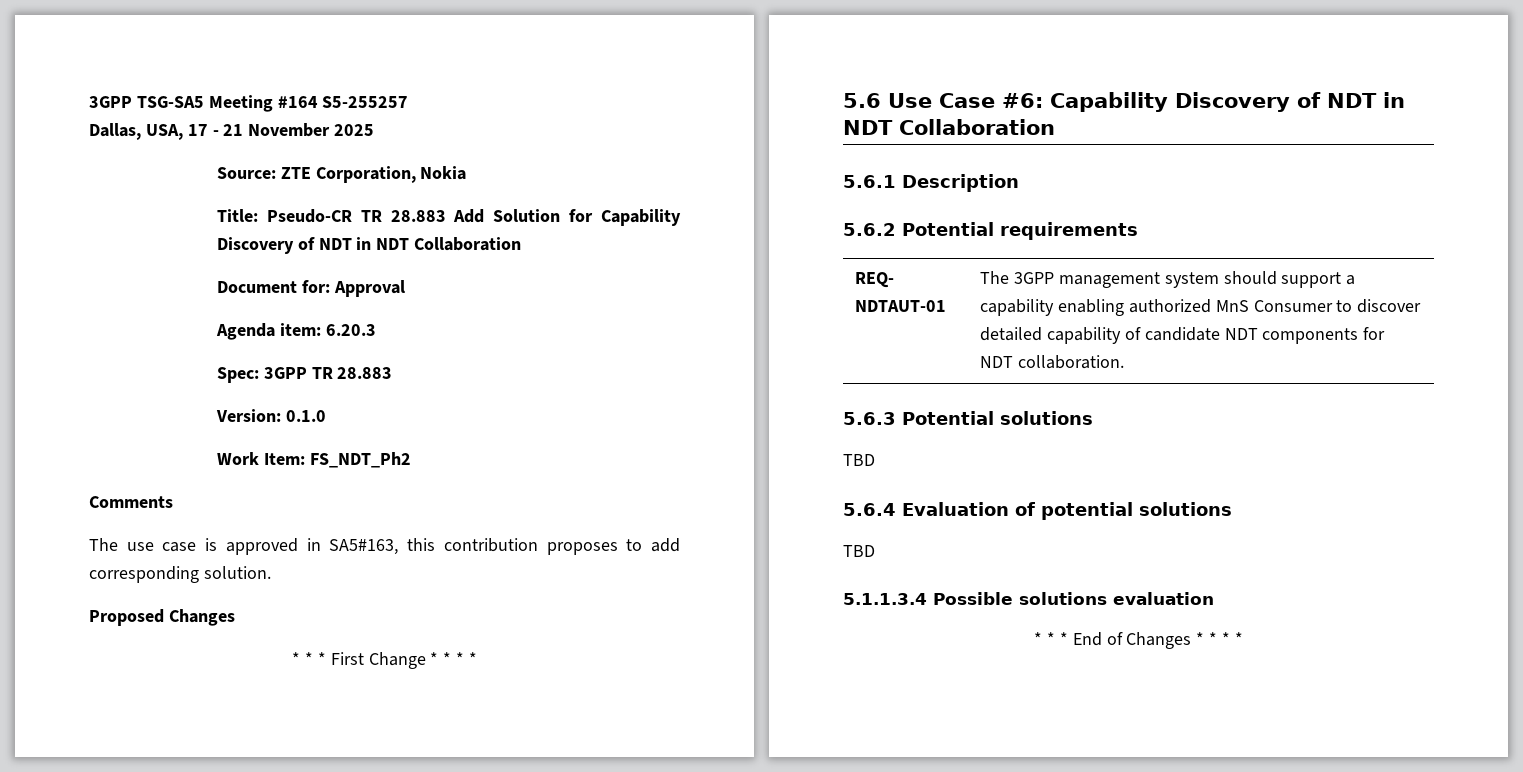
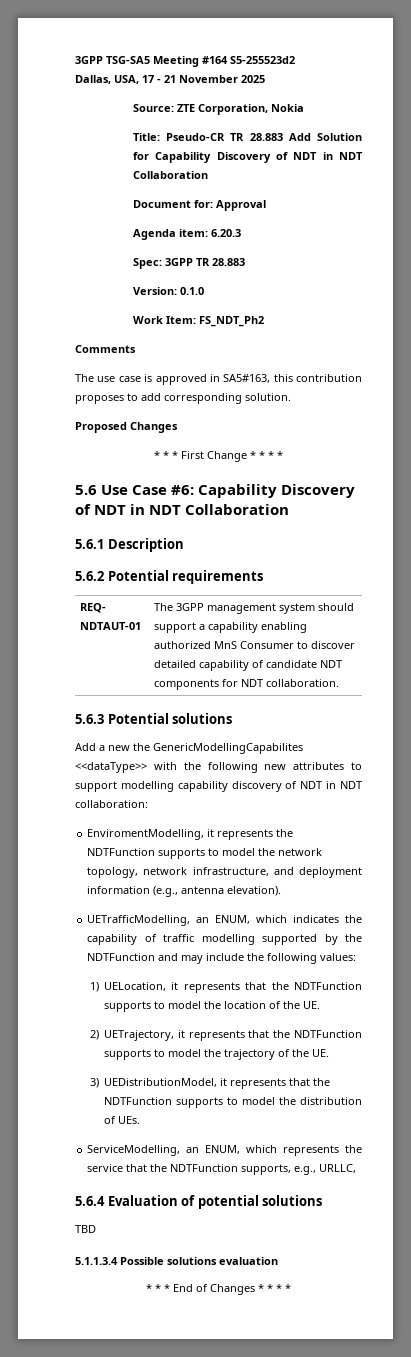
- 3GPP TSG-SA5 Meeting #164 S5-255257
+ 3GPP TSG-SA5 Meeting #164 S5-255523d2
  5.6.3 Potential solutions
- TBD
+ Add a new the GenericModellingCapabilites <<dataType>> with the following new attributes to support modelling capability discovery of NDT in NDT collaboration:
+ EnviromentModelling, it represents the NDTFunction supports to model the network topology, network infrastructure, and deployment information (e.g., antenna elevation).
+ UETrafficModelling, an ENUM, which indicates the capability of traffic modelling supported by the NDTFunction and may include the following values:
+ 1) UELocation, it represents that the NDTFunction supports to model the location of the UE.
+ 2) UETrajectory, it represents that the NDTFunction supports to model the trajectory of the UE.
+ 3) UEDistributionModel, it represents that the NDTFunction supports to model the distribution of UEs.
+ ServiceModelling, an ENUM, which represents the service that the NDTFunction supports, e.g., URLLC,

